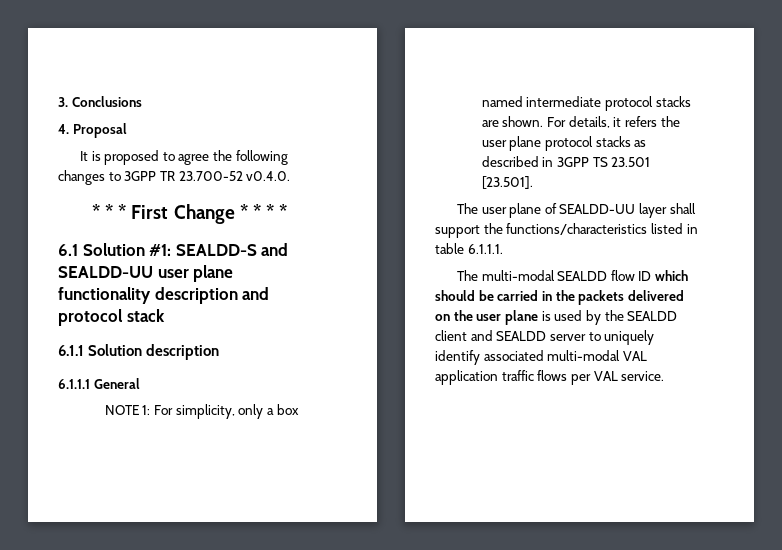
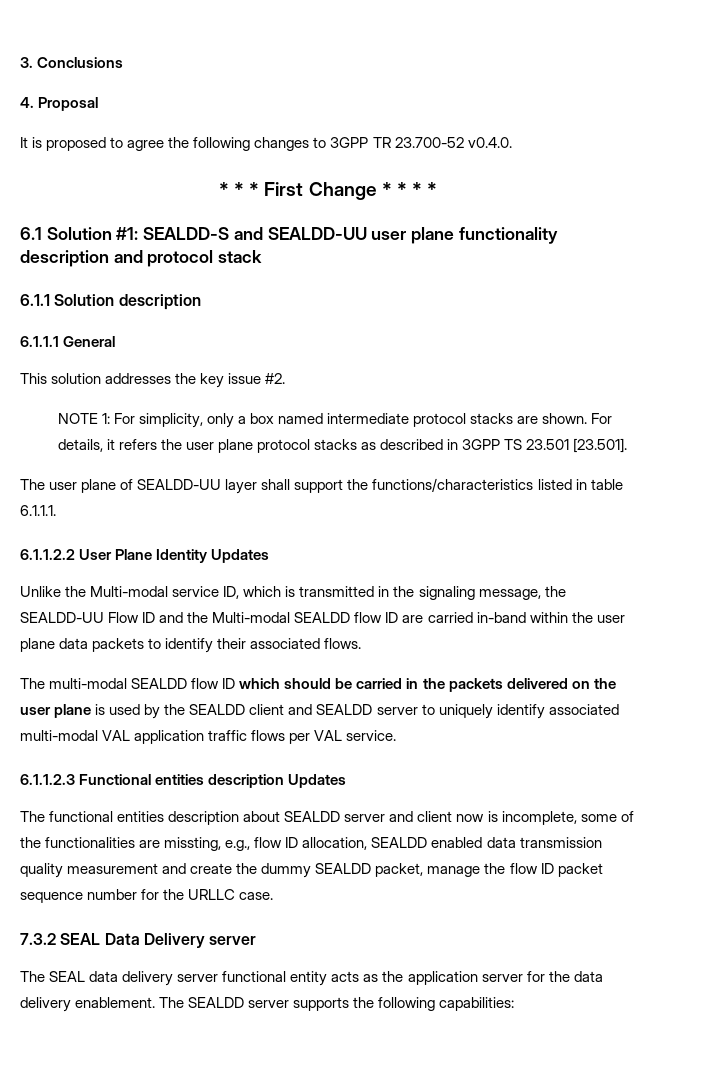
+ This solution addresses the key issue #2.
+ 6.1.1.2.2 User Plane Identity Updates
+ Unlike the Multi-modal service ID, which is transmitted in the signaling message, the SEALDD-UU Flow ID and the Multi-modal SEALDD flow ID are carried in-band within the user plane data packets to identify their associated flows.
+ 6.1.1.2.3 Functional entities description Updates
+ The functional entities description about SEALDD server and client now is incomplete, some of the functionalities are missting, e.g., flow ID allocation, SEALDD enabled data transmission quality measurement and create the dummy SEALDD packet, manage the flow ID packet sequence number for the URLLC case.
+ 7.3.2 SEAL Data Delivery server
+ The SEAL data delivery server functional entity acts as the application server for the data delivery enablement. The SEALDD server supports the following capabilities:

